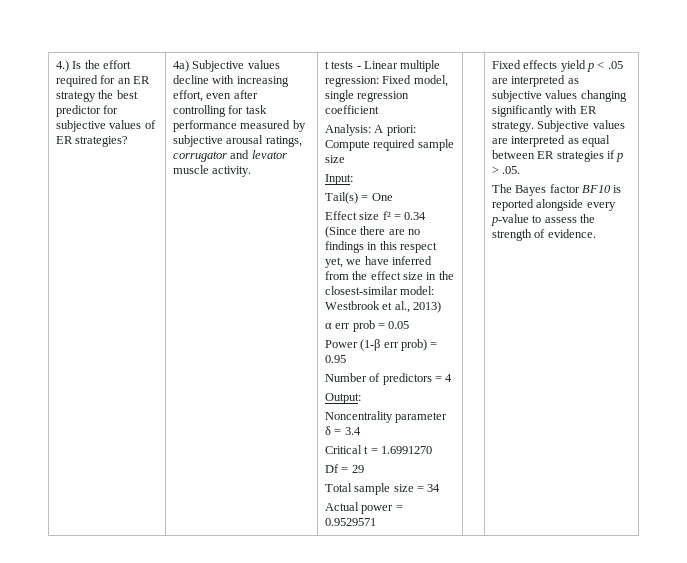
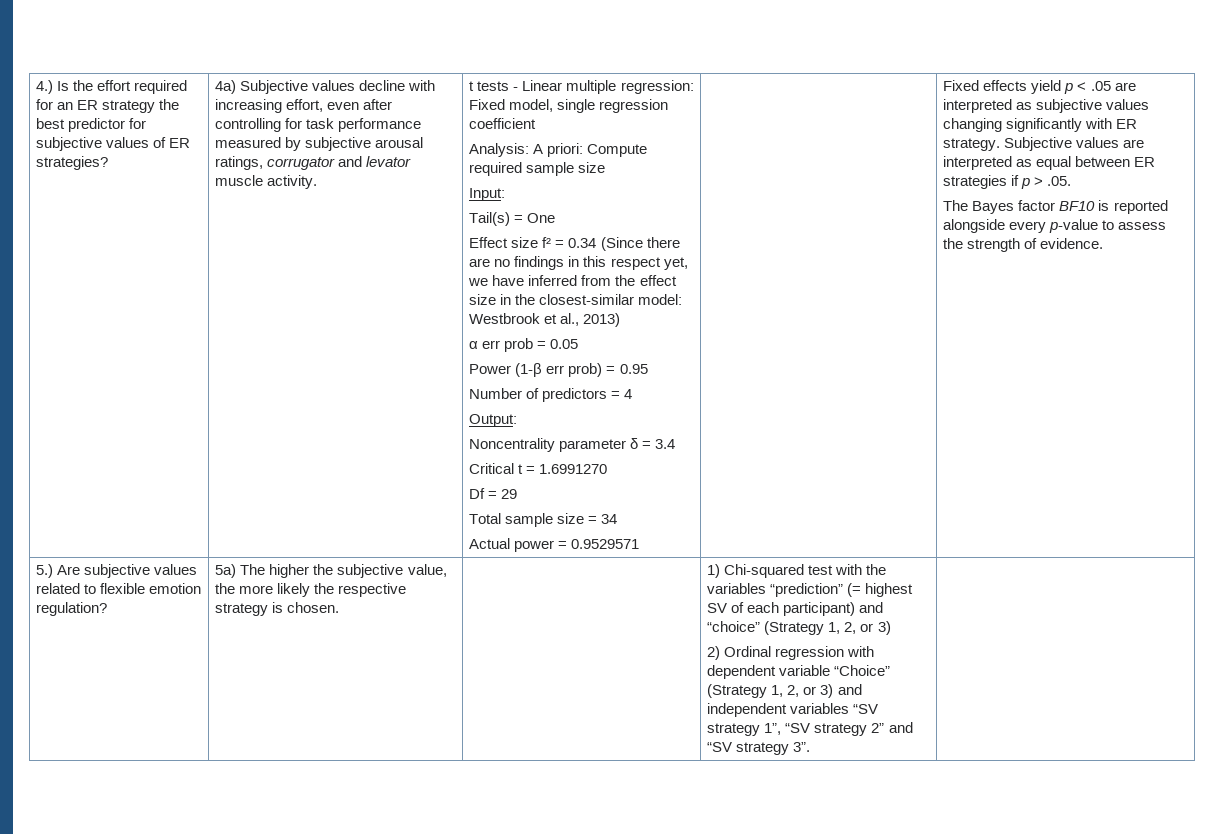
+ 5.) Are subjective values related to flexible emotion regulation? | 5a) The higher the subjective value, the more likely the respective strategy is chosen. | | 1) Chi-squared test with the variables “prediction” (= highest SV of each participant) and “choice” (Strategy 1, 2, or 3)
+ 2) Ordinal regression with dependent variable “Choice” (Strategy 1, 2, or 3) and independent variables “SV strategy 1”, “SV strategy 2” and “SV strategy 3”.

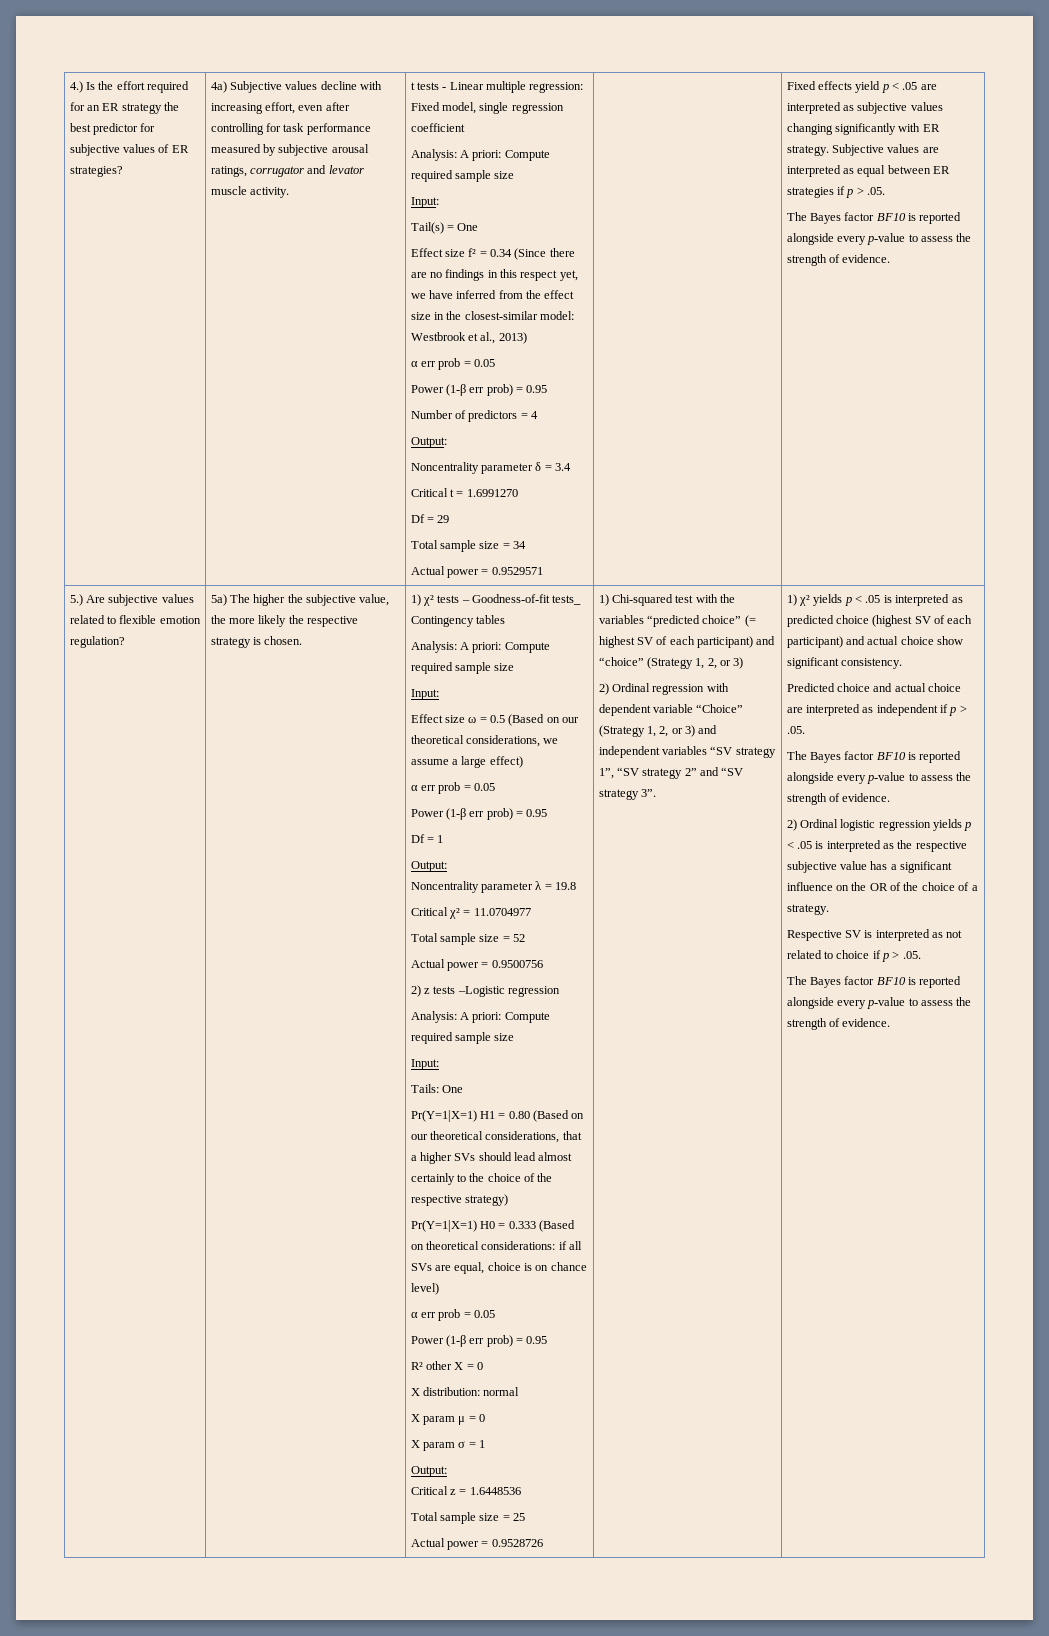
+ 1) χ² tests – Goodness-of-fit tests_ Contingency tables
+ Analysis: A priori: Compute required sample size
+ Input:
+ Effect size ω = 0.5 (Based on our theoretical considerations, we assume a large effect)
+ α err prob = 0.05
+ Power (1-β err prob) = 0.95
+ Df = 1
+ Output:
+ Noncentrality parameter λ = 19.8
+ Critical χ² = 11.0704977
+ Total sample size = 52
+ Actual power = 0.9500756
+ 2) z tests –Logistic regression
+ Analysis: A priori: Compute required sample size
+ Input:
+ Tails: One
+ Pr(Y=1|X=1) H1 = 0.80 (Based on our theoretical considerations, that a higher SVs should lead almost certainly to the choice of the respective strategy)
+ Pr(Y=1|X=1) H0 = 0.333 (Based on theoretical considerations: if all SVs are equal, choice is on chance level)
+ α err prob = 0.05
+ Power (1-β err prob) = 0.95
+ R² other X = 0
+ X distribution: normal
+ X param μ = 0
+ X param σ = 1
+ Output:
+ Critical z = 1.6448536
+ Total sample size = 25
+ Actual power = 0.9528726
- 1) Chi-squared test with the variables “prediction” (= highest SV of each participant) and “choice” (Strategy 1, 2, or 3)
+ 1) Chi-squared test with the variables “predicted choice” (= highest SV of each participant) and “choice” (Strategy 1, 2, or 3)
+ 1) χ² yields p < .05 is interpreted as predicted choice (highest SV of each participant) and actual choice show significant consistency.
+ Predicted choice and actual choice are interpreted as independent if p > .05.
+ The Bayes factor BF10 is reported alongside every p-value to assess the strength of evidence.
+ 2) Ordinal logistic regression yields p < .05 is interpreted as the respective subjective value has a significant influence on the OR of the choice of a strategy.
+ Respective SV is interpreted as not related to choice if p > .05.
+ The Bayes factor BF10 is reported alongside every p-value to assess the strength of evidence.

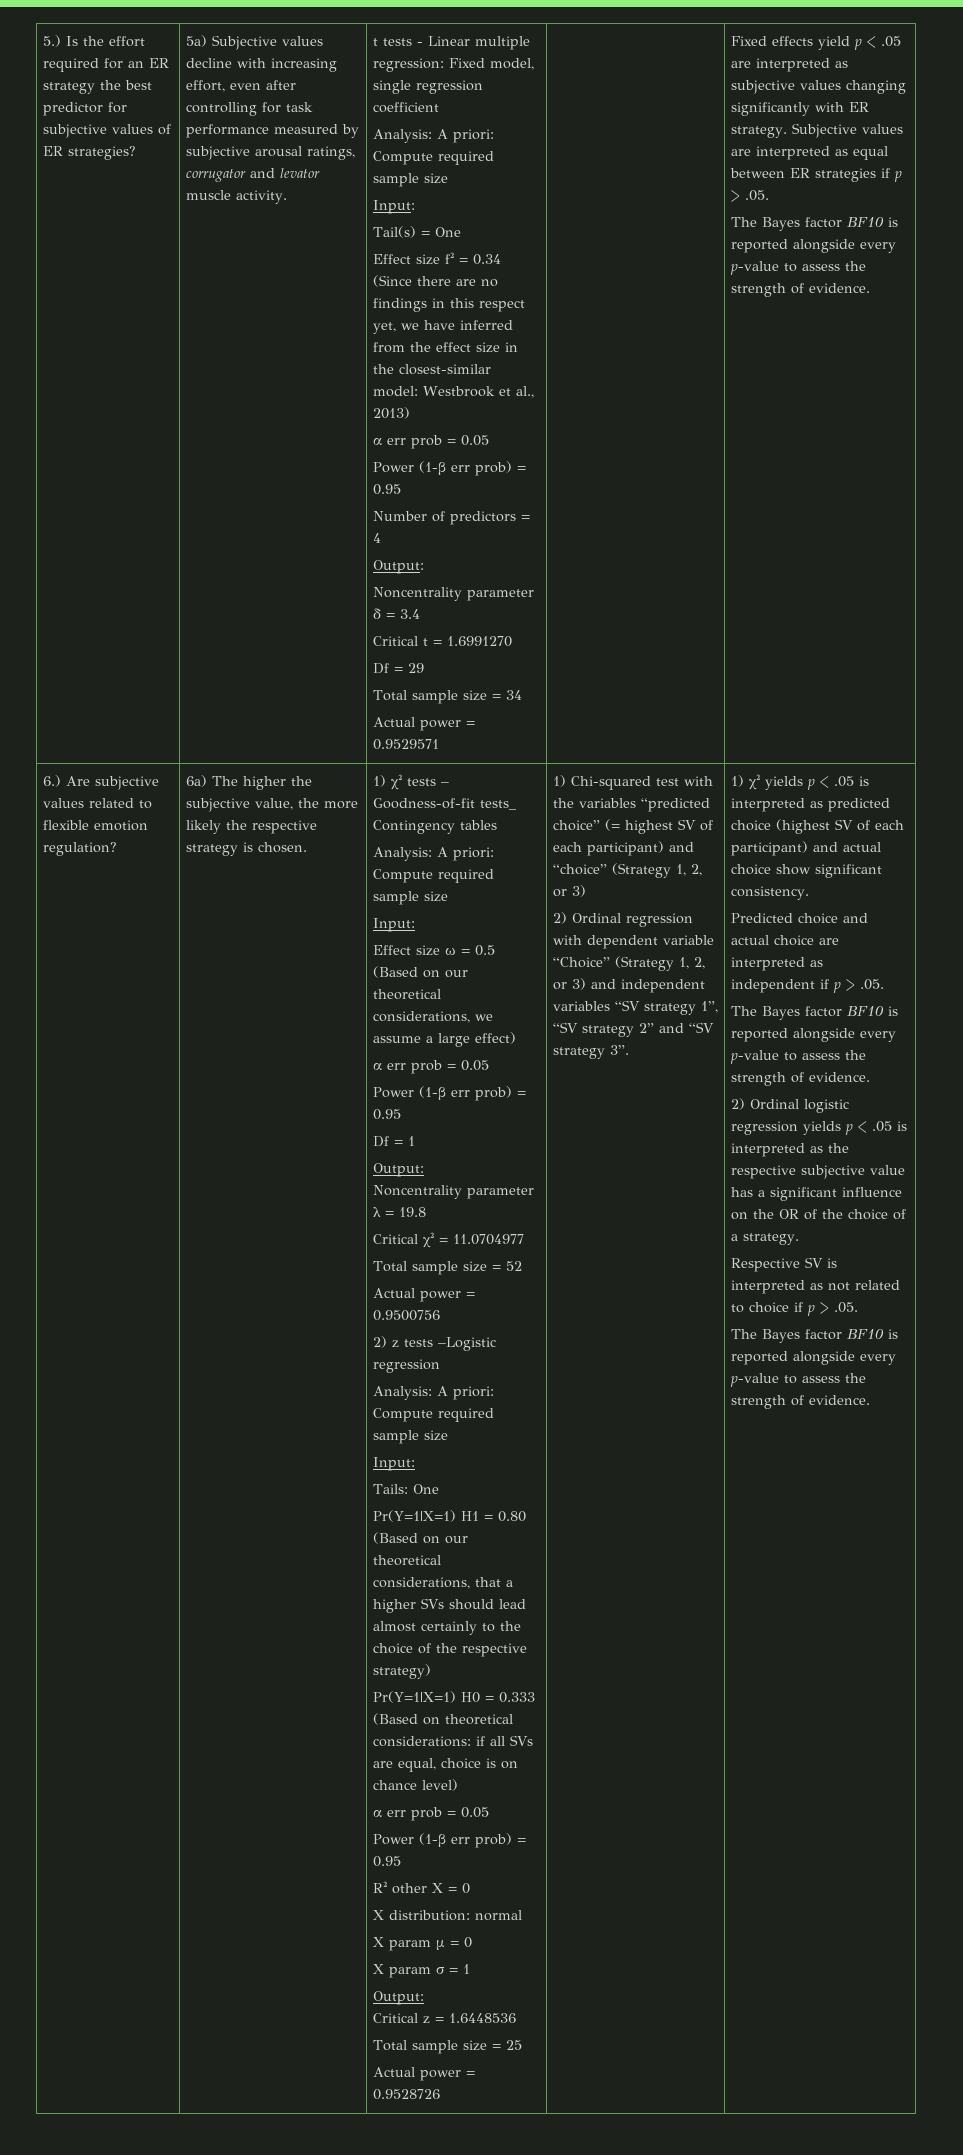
- 4.) Is the effort required for an ER strategy the best predictor for subjective values of ER strategies?
+ 5.) Is the effort required for an ER strategy the best predictor for subjective values of ER strategies?
- 4a) Subjective values decline with increasing effort, even after controlling for task performance measured by subjective arousal ratings, corrugator and levator muscle activity.
+ 5a) Subjective values decline with increasing effort, even after controlling for task performance measured by subjective arousal ratings, corrugator and levator muscle activity.
- 5.) Are subjective values related to flexible emotion regulation?
+ 6.) Are subjective values related to flexible emotion regulation?
- 5a) The higher the subjective value, the more likely the respective strategy is chosen.
+ 6a) The higher the subjective value, the more likely the respective strategy is chosen.

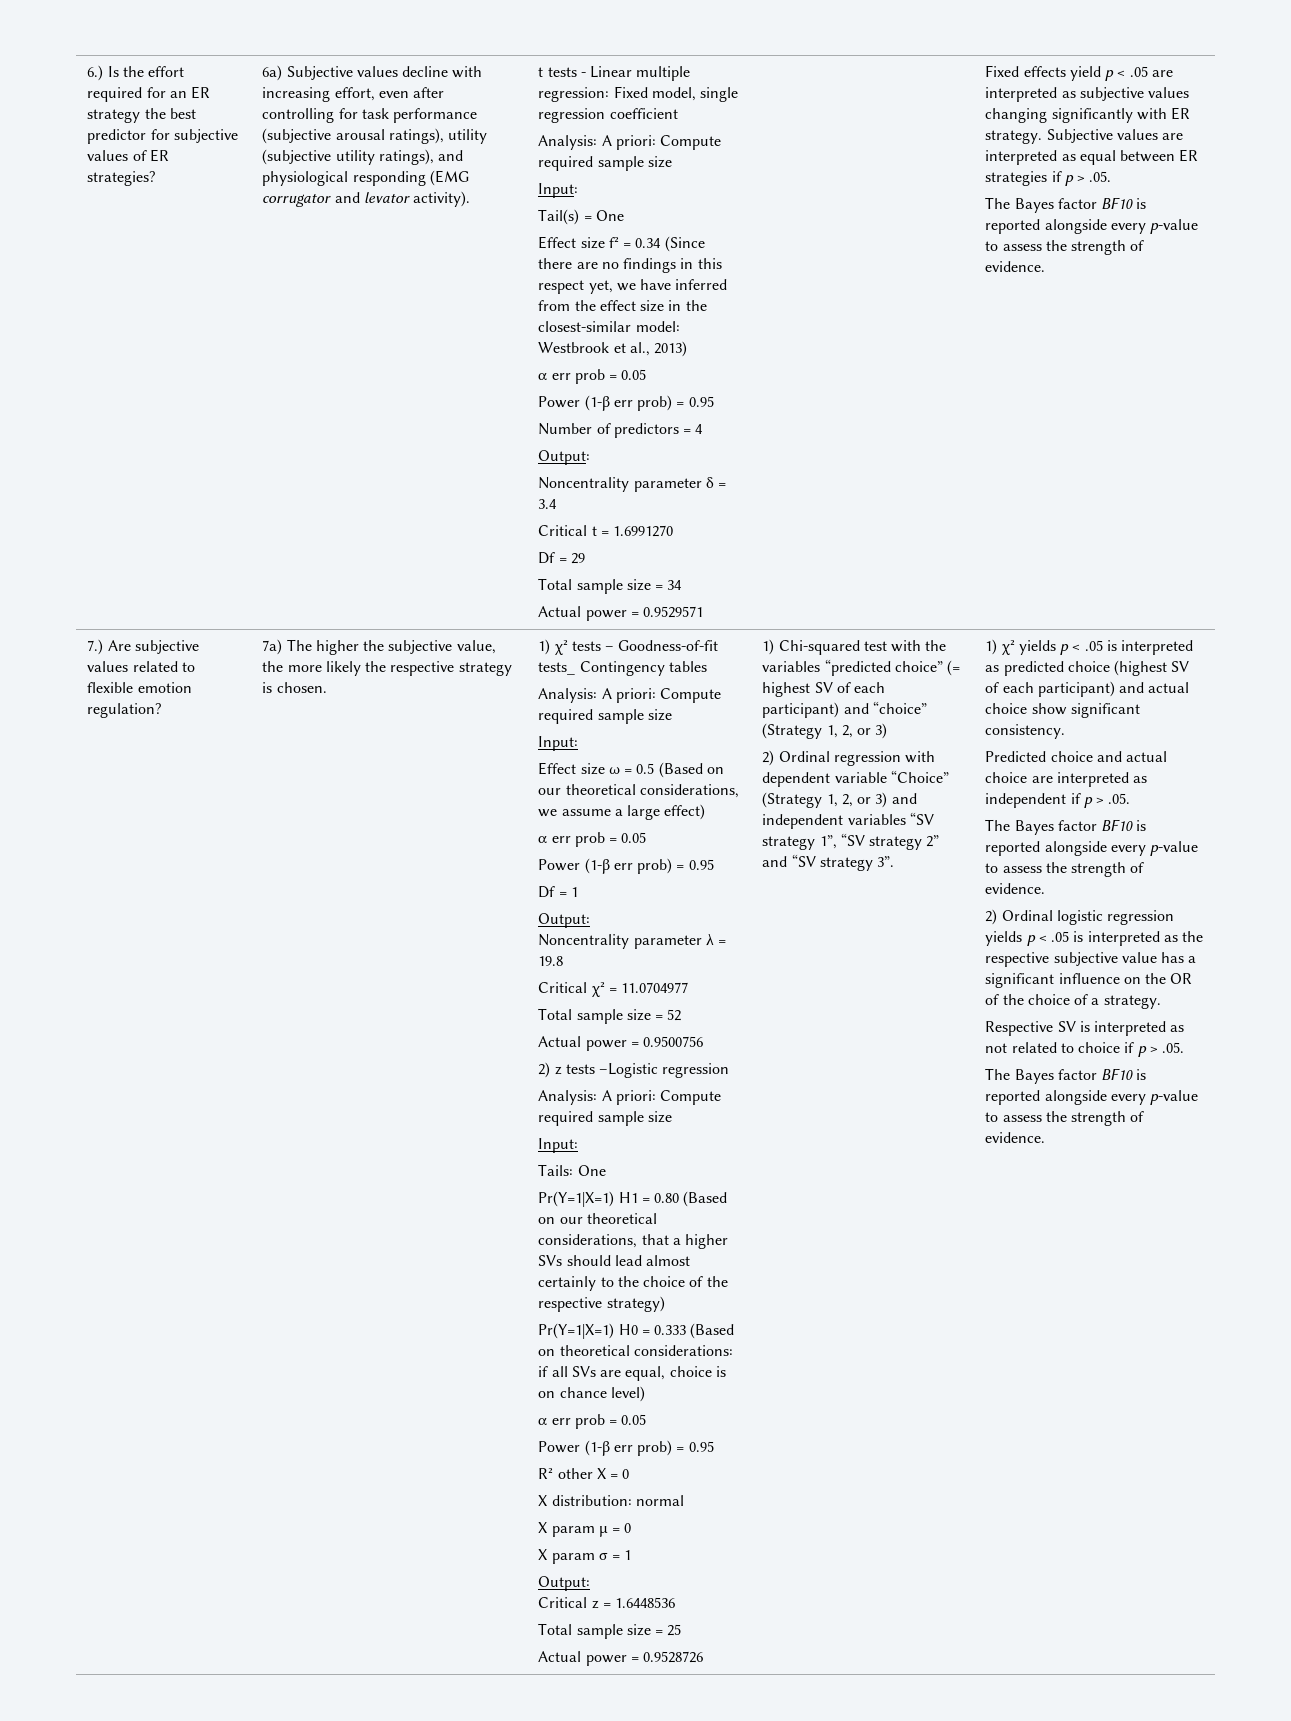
- 5.) Is the effort required for an ER strategy the best predictor for subjective values of ER strategies?
+ 6.) Is the effort required for an ER strategy the best predictor for subjective values of ER strategies?
- 5a) Subjective values decline with increasing effort, even after controlling for task performance measured by subjective arousal ratings, corrugator and levator muscle activity.
+ 6a) Subjective values decline with increasing effort, even after controlling for task performance (subjective arousal ratings), utility (subjective utility ratings), and physiological responding (EMG corrugator and levator activity).
- 6.) Are subjective values related to flexible emotion regulation?
+ 7.) Are subjective values related to flexible emotion regulation?
- 6a) The higher the subjective value, the more likely the respective strategy is chosen.
+ 7a) The higher the subjective value, the more likely the respective strategy is chosen.

